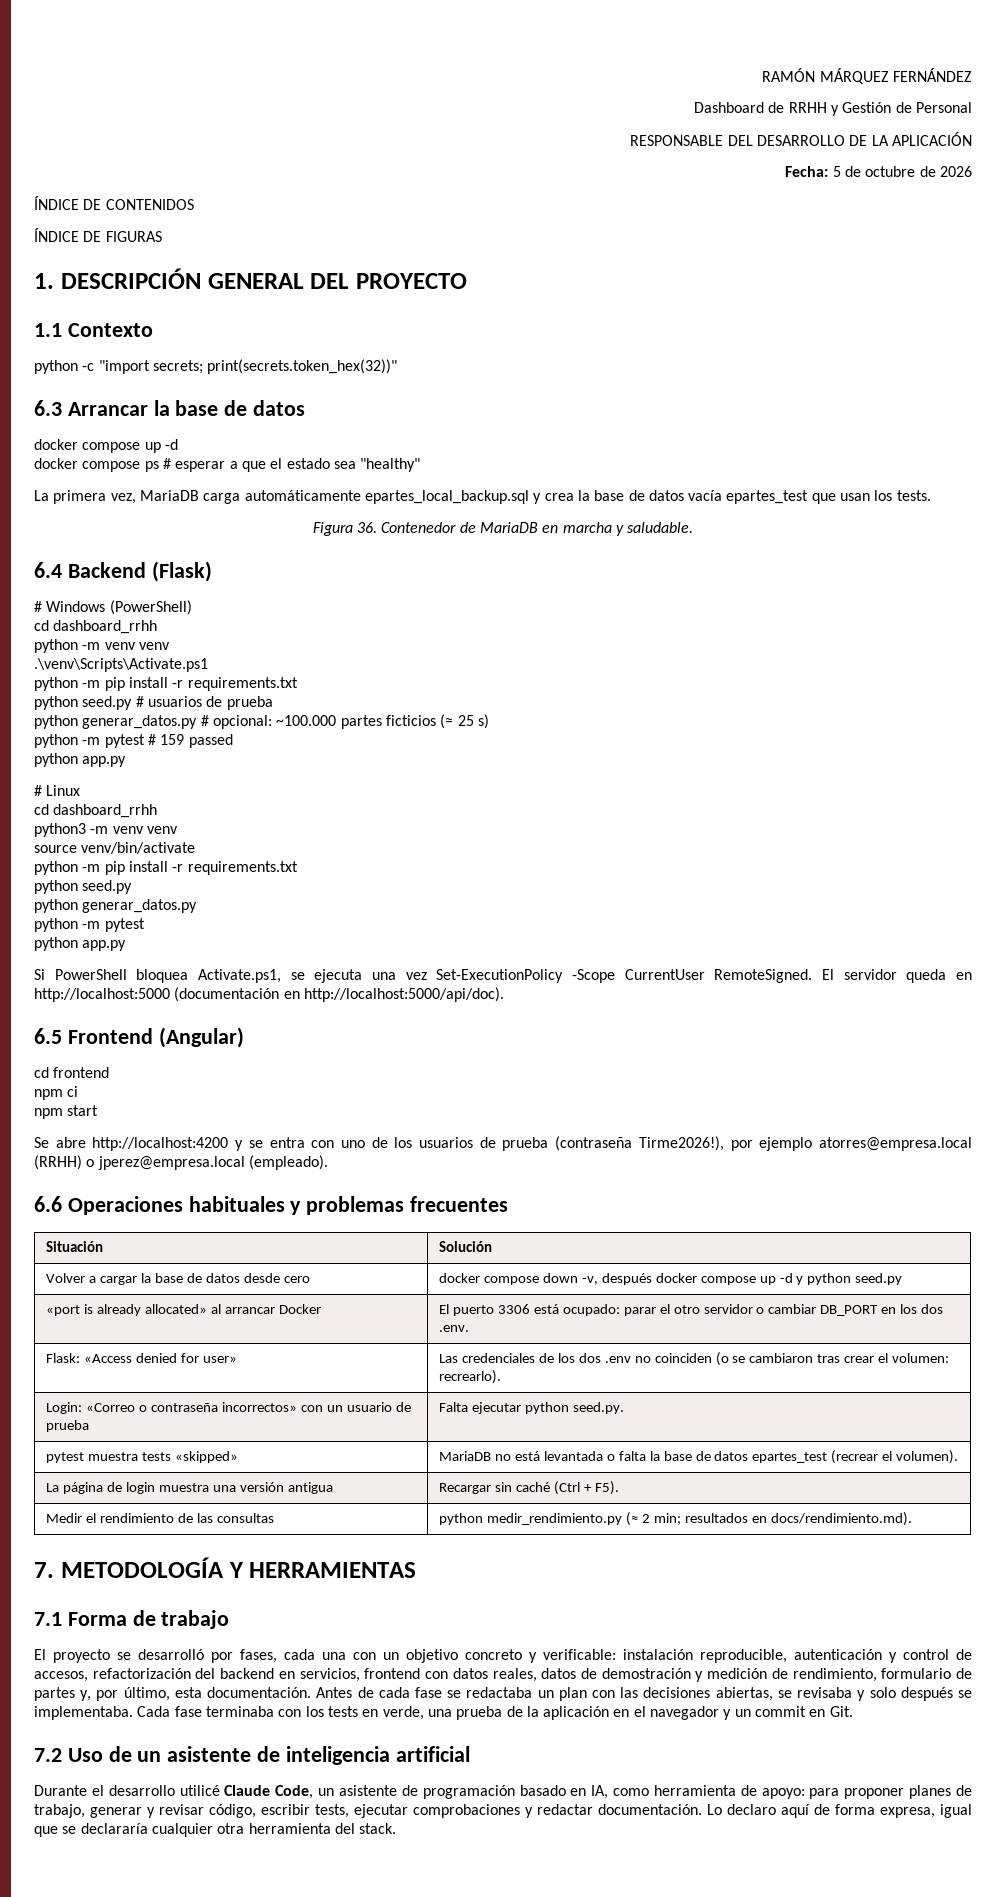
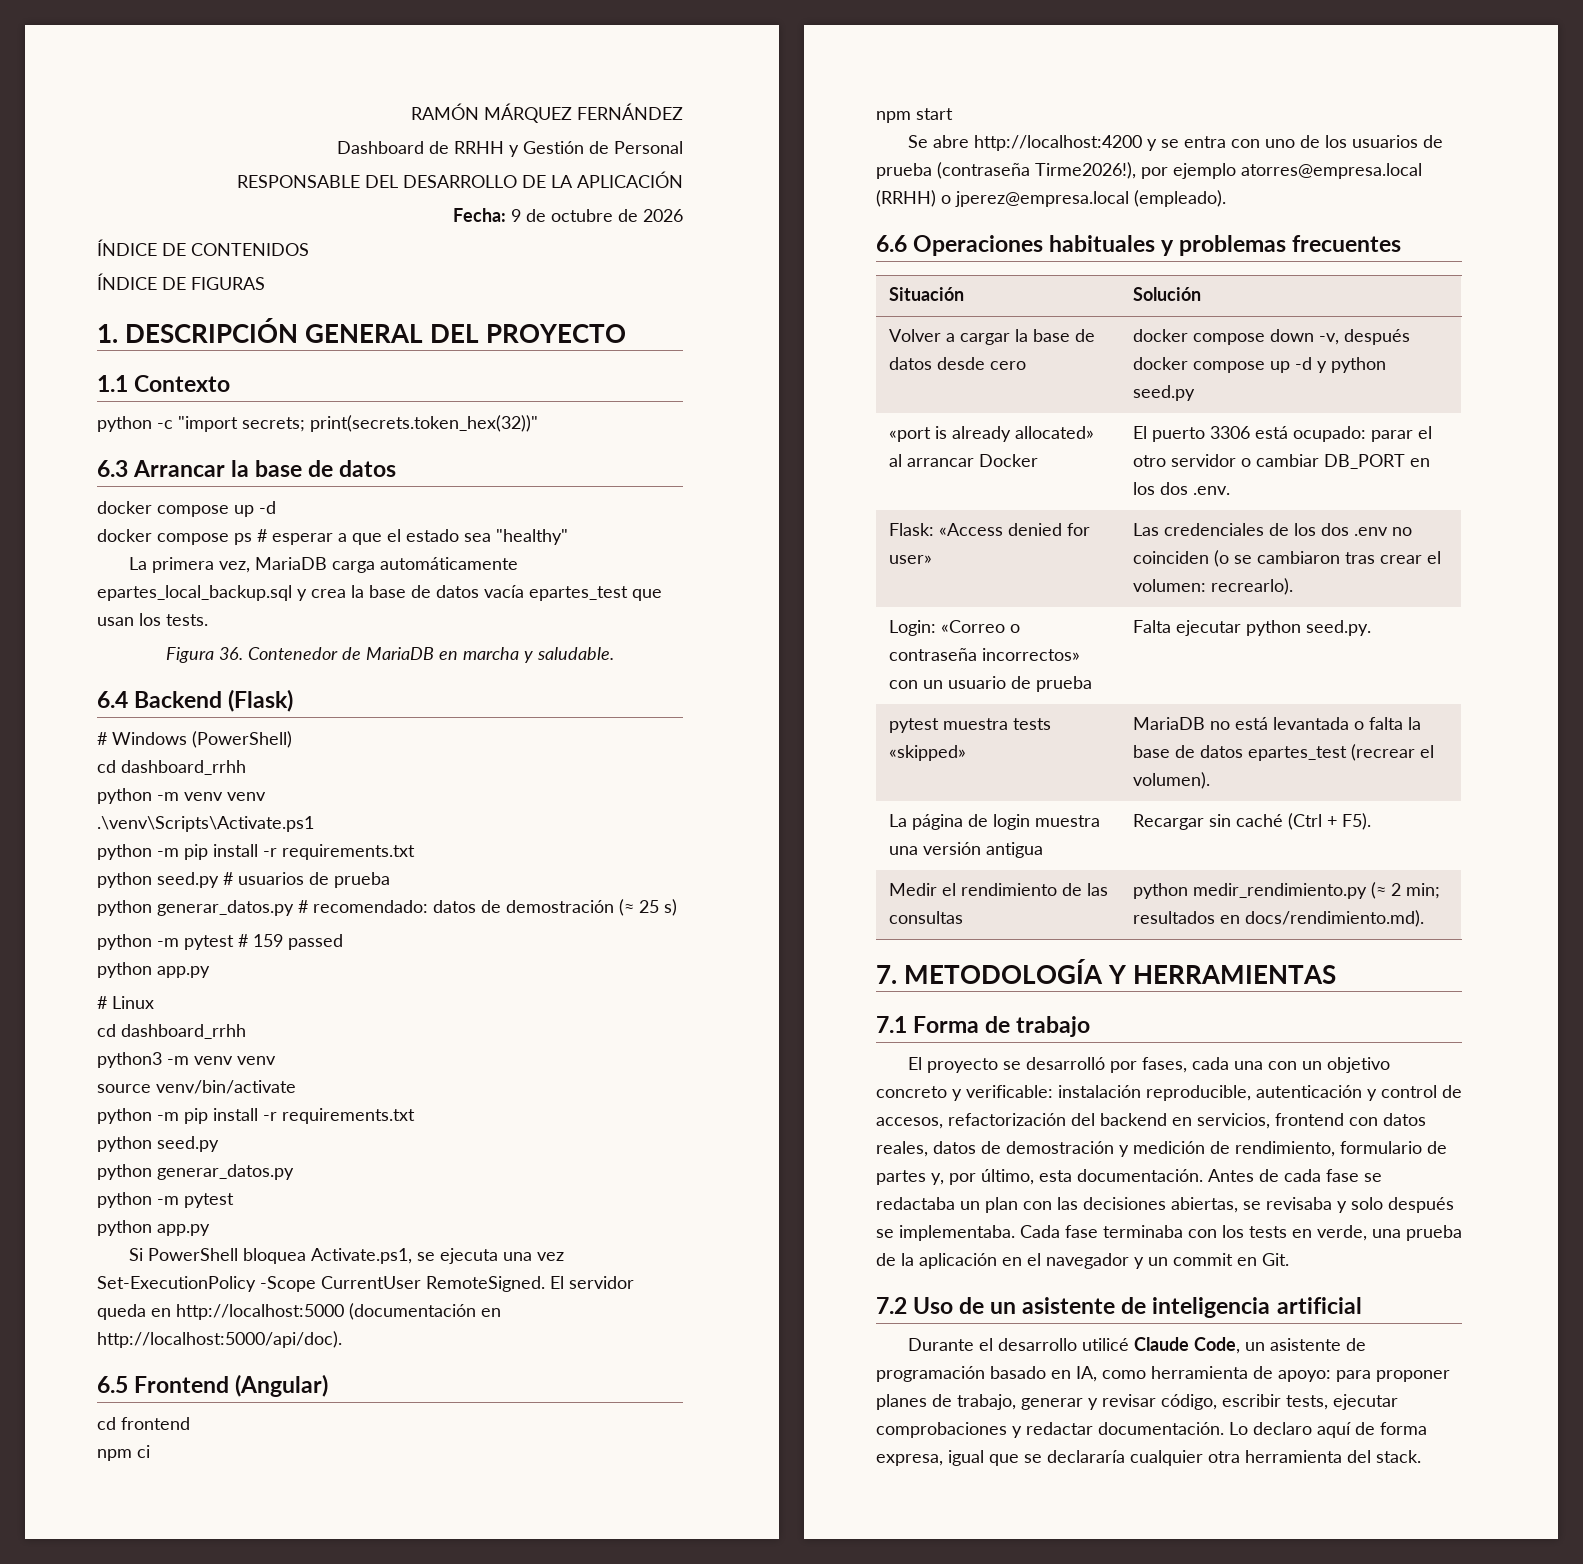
- Fecha: 5 de octubre de 2026
+ Fecha: 9 de octubre de 2026
- python generar_datos.py # opcional: ~100.000 partes ficticios (≈ 25 s)
+ python generar_datos.py # recomendado: datos de demostración (≈ 25 s)

